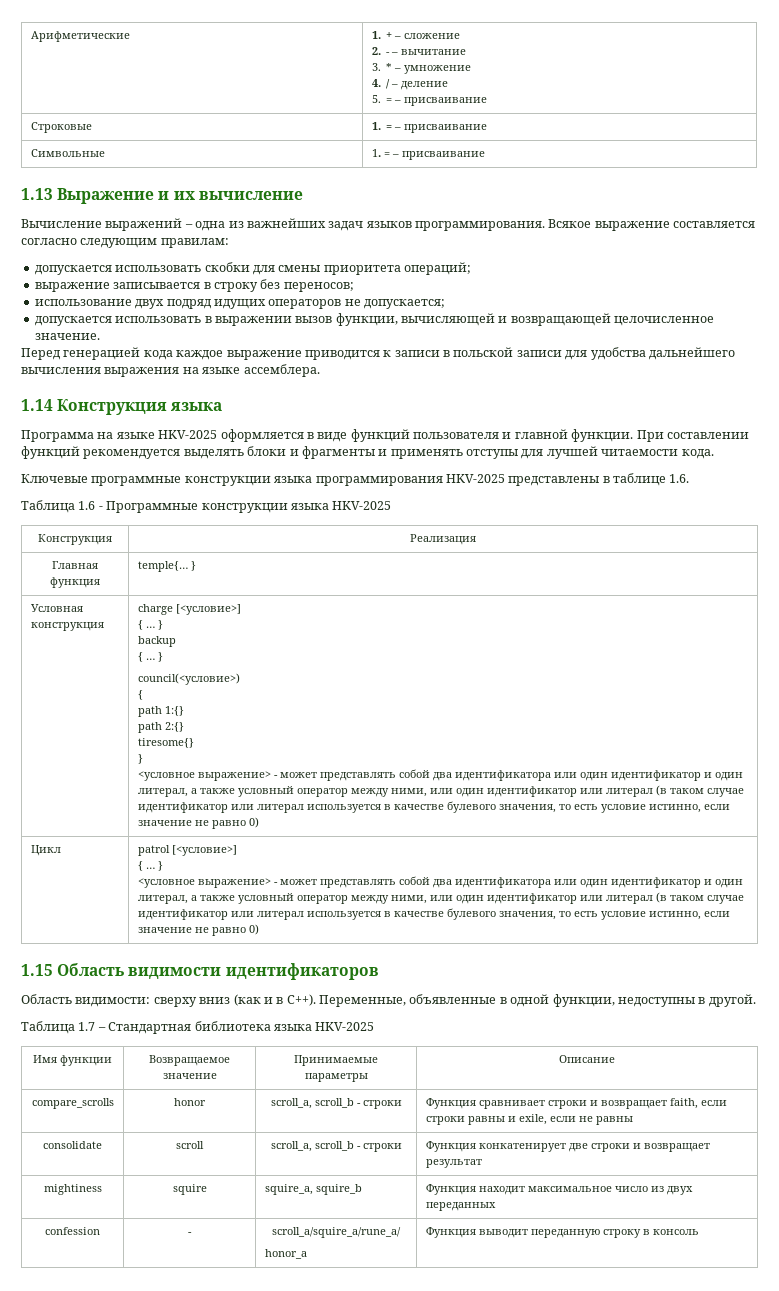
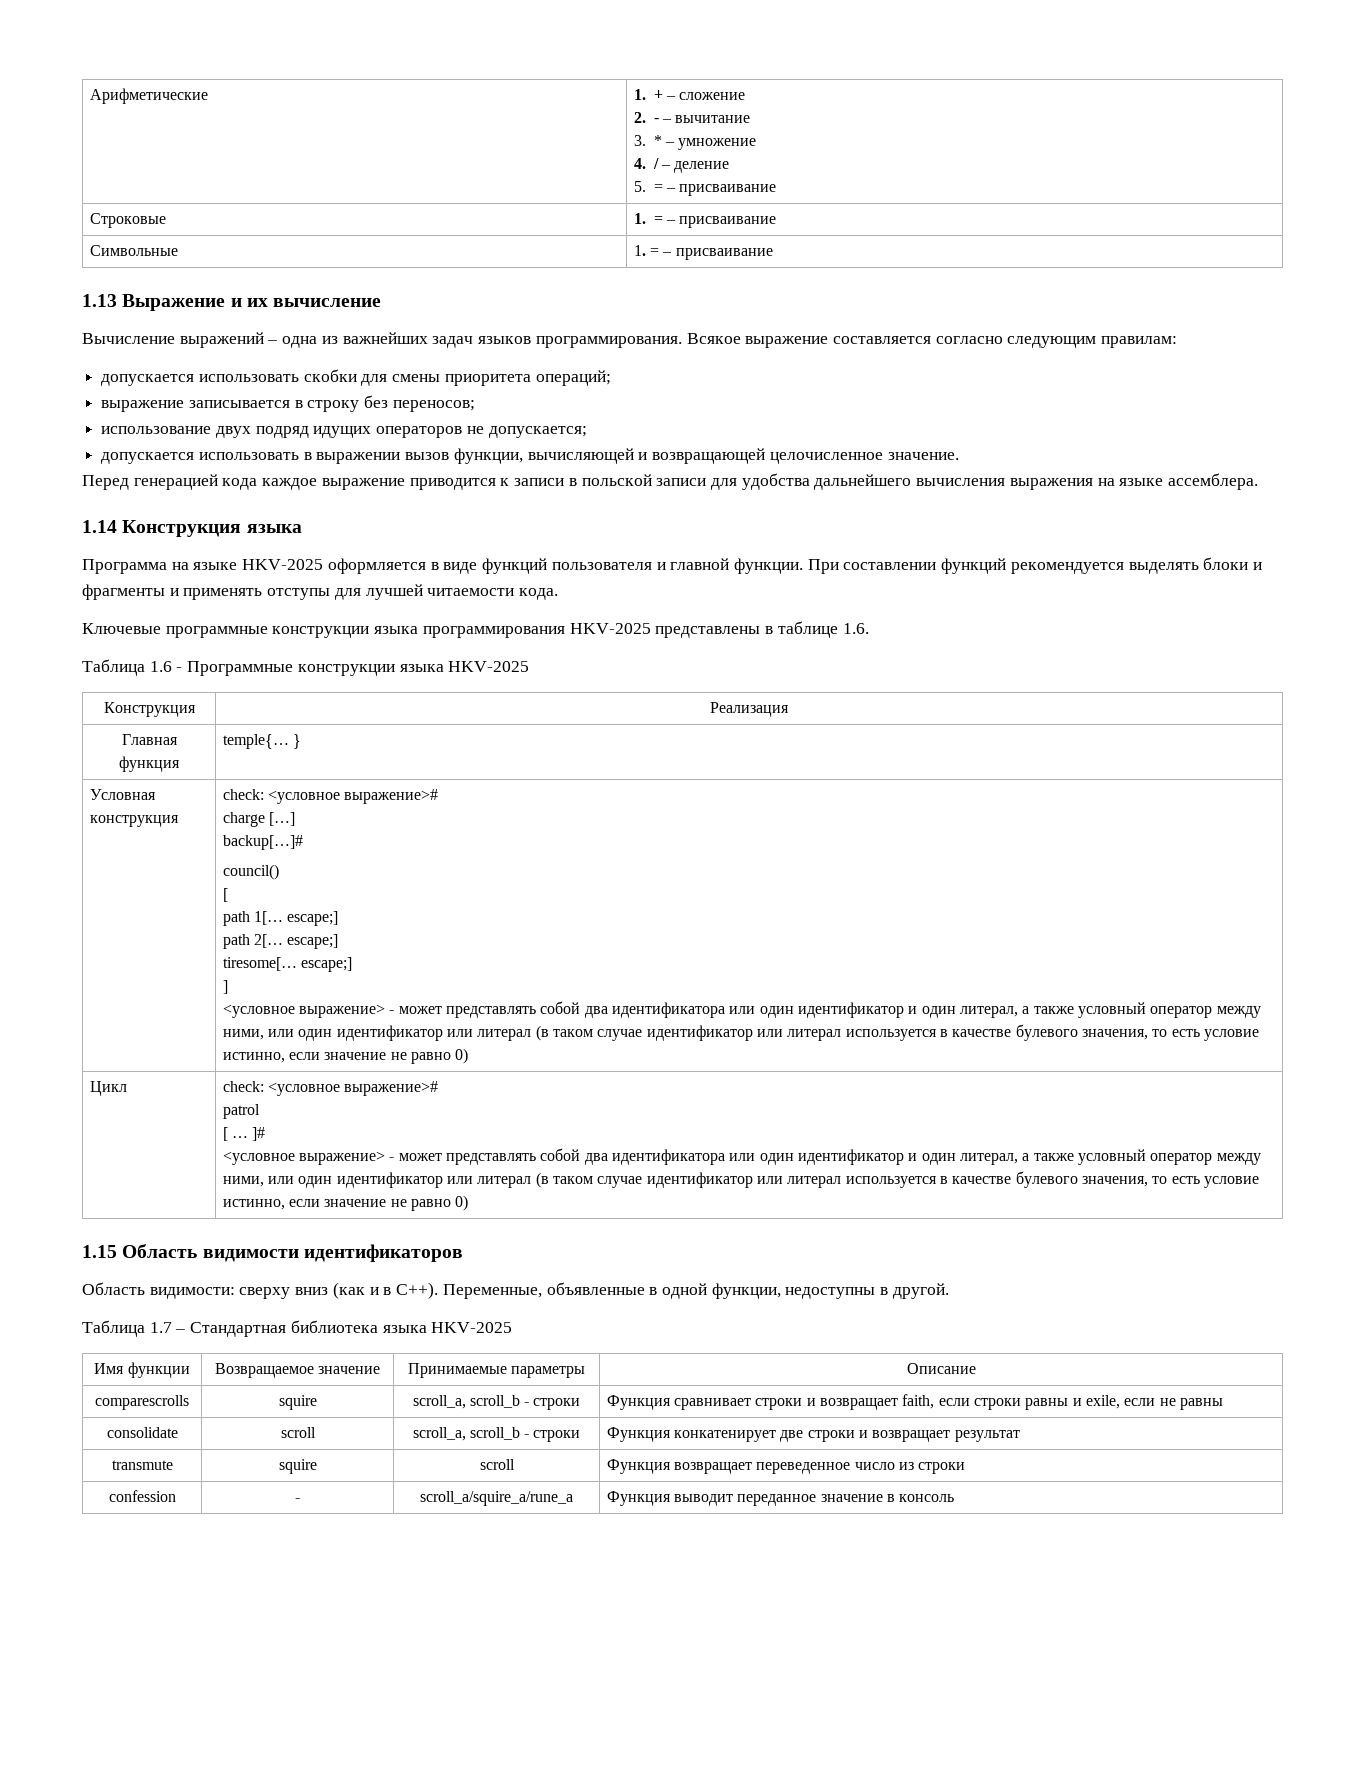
- Условная конструкция | charge [<условие>]
- { … }
- backup
- { … }
- council(<условие>)
- {
- path 1:{}
- path 2:{}
- tiresome{}
- }
+ Условная конструкция | check: <условное выражение>#
+ charge […]
+ backup[…]#
+ council()
+ [
+ path 1[… escape;]
+ path 2[… escape;]
+ tiresome[… escape;]
+ ]
- Цикл | patrol [<условие>]
- { … }
+ Цикл | check: <условное выражение>#
+ patrol
+ [ … ]#
- compare_scrolls | honor | scroll_a, scroll_b - строки | Функция сравнивает строки и возвращает faith, если строки равны и exile, если не равны
+ comparescrolls | squire | scroll_a, scroll_b - строки | Функция сравнивает строки и возвращает faith, если строки равны и exile, если не равны
- mightiness | squire | squire_a, squire_b | Функция находит максимальное число из двух переданных
+ transmute | squire | scroll | Функция возвращает переведенное число из строки
- confession | - | scroll_a/squire_a/rune_a/
- honor_a | Функция выводит переданную строку в консоль
+ confession | - | scroll_a/squire_a/rune_a | Функция выводит переданное значение в консоль

